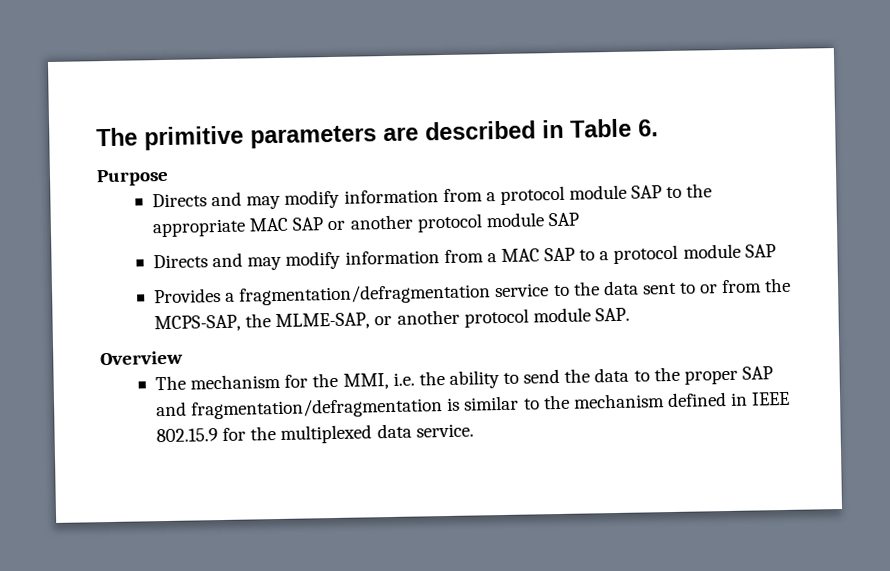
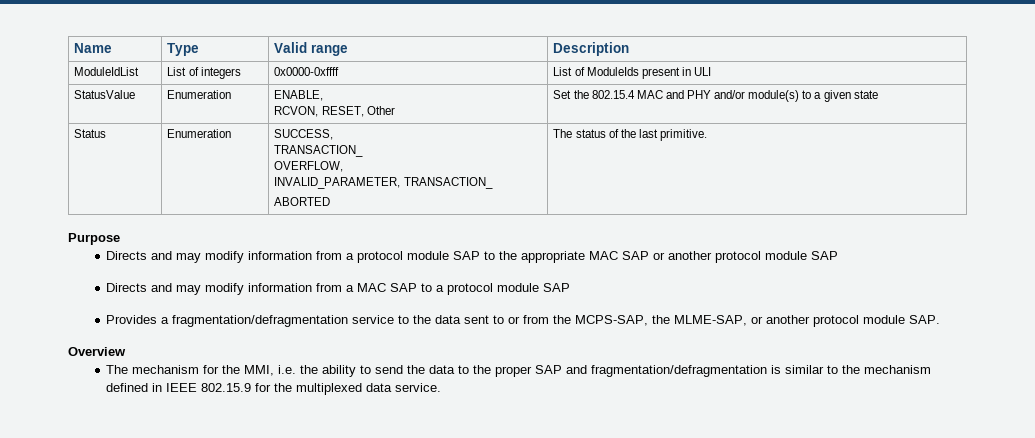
- The primitive parameters are described in Table 6.
+ Name | Type | Valid range | Description
+ ModuleIdList | List of integers | 0x0000-0xffff | List of ModuleIds present in ULI
+ StatusValue | Enumeration | ENABLE,
+ RCVON, RESET, Other | Set the 802.15.4 MAC and PHY and/or module(s) to a given state
+ Status | Enumeration | SUCCESS,
+ TRANSACTION_
+ OVERFLOW,
+ INVALID_PARAMETER, TRANSACTION_
+ ABORTED | The status of the last primitive.

